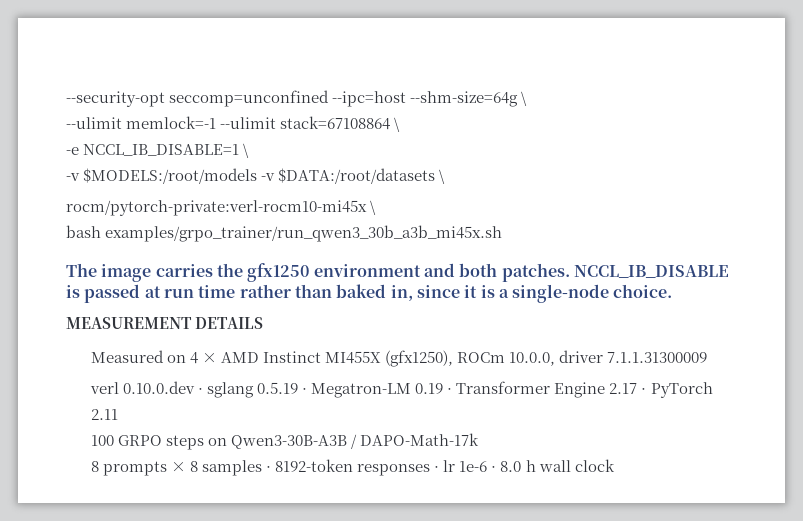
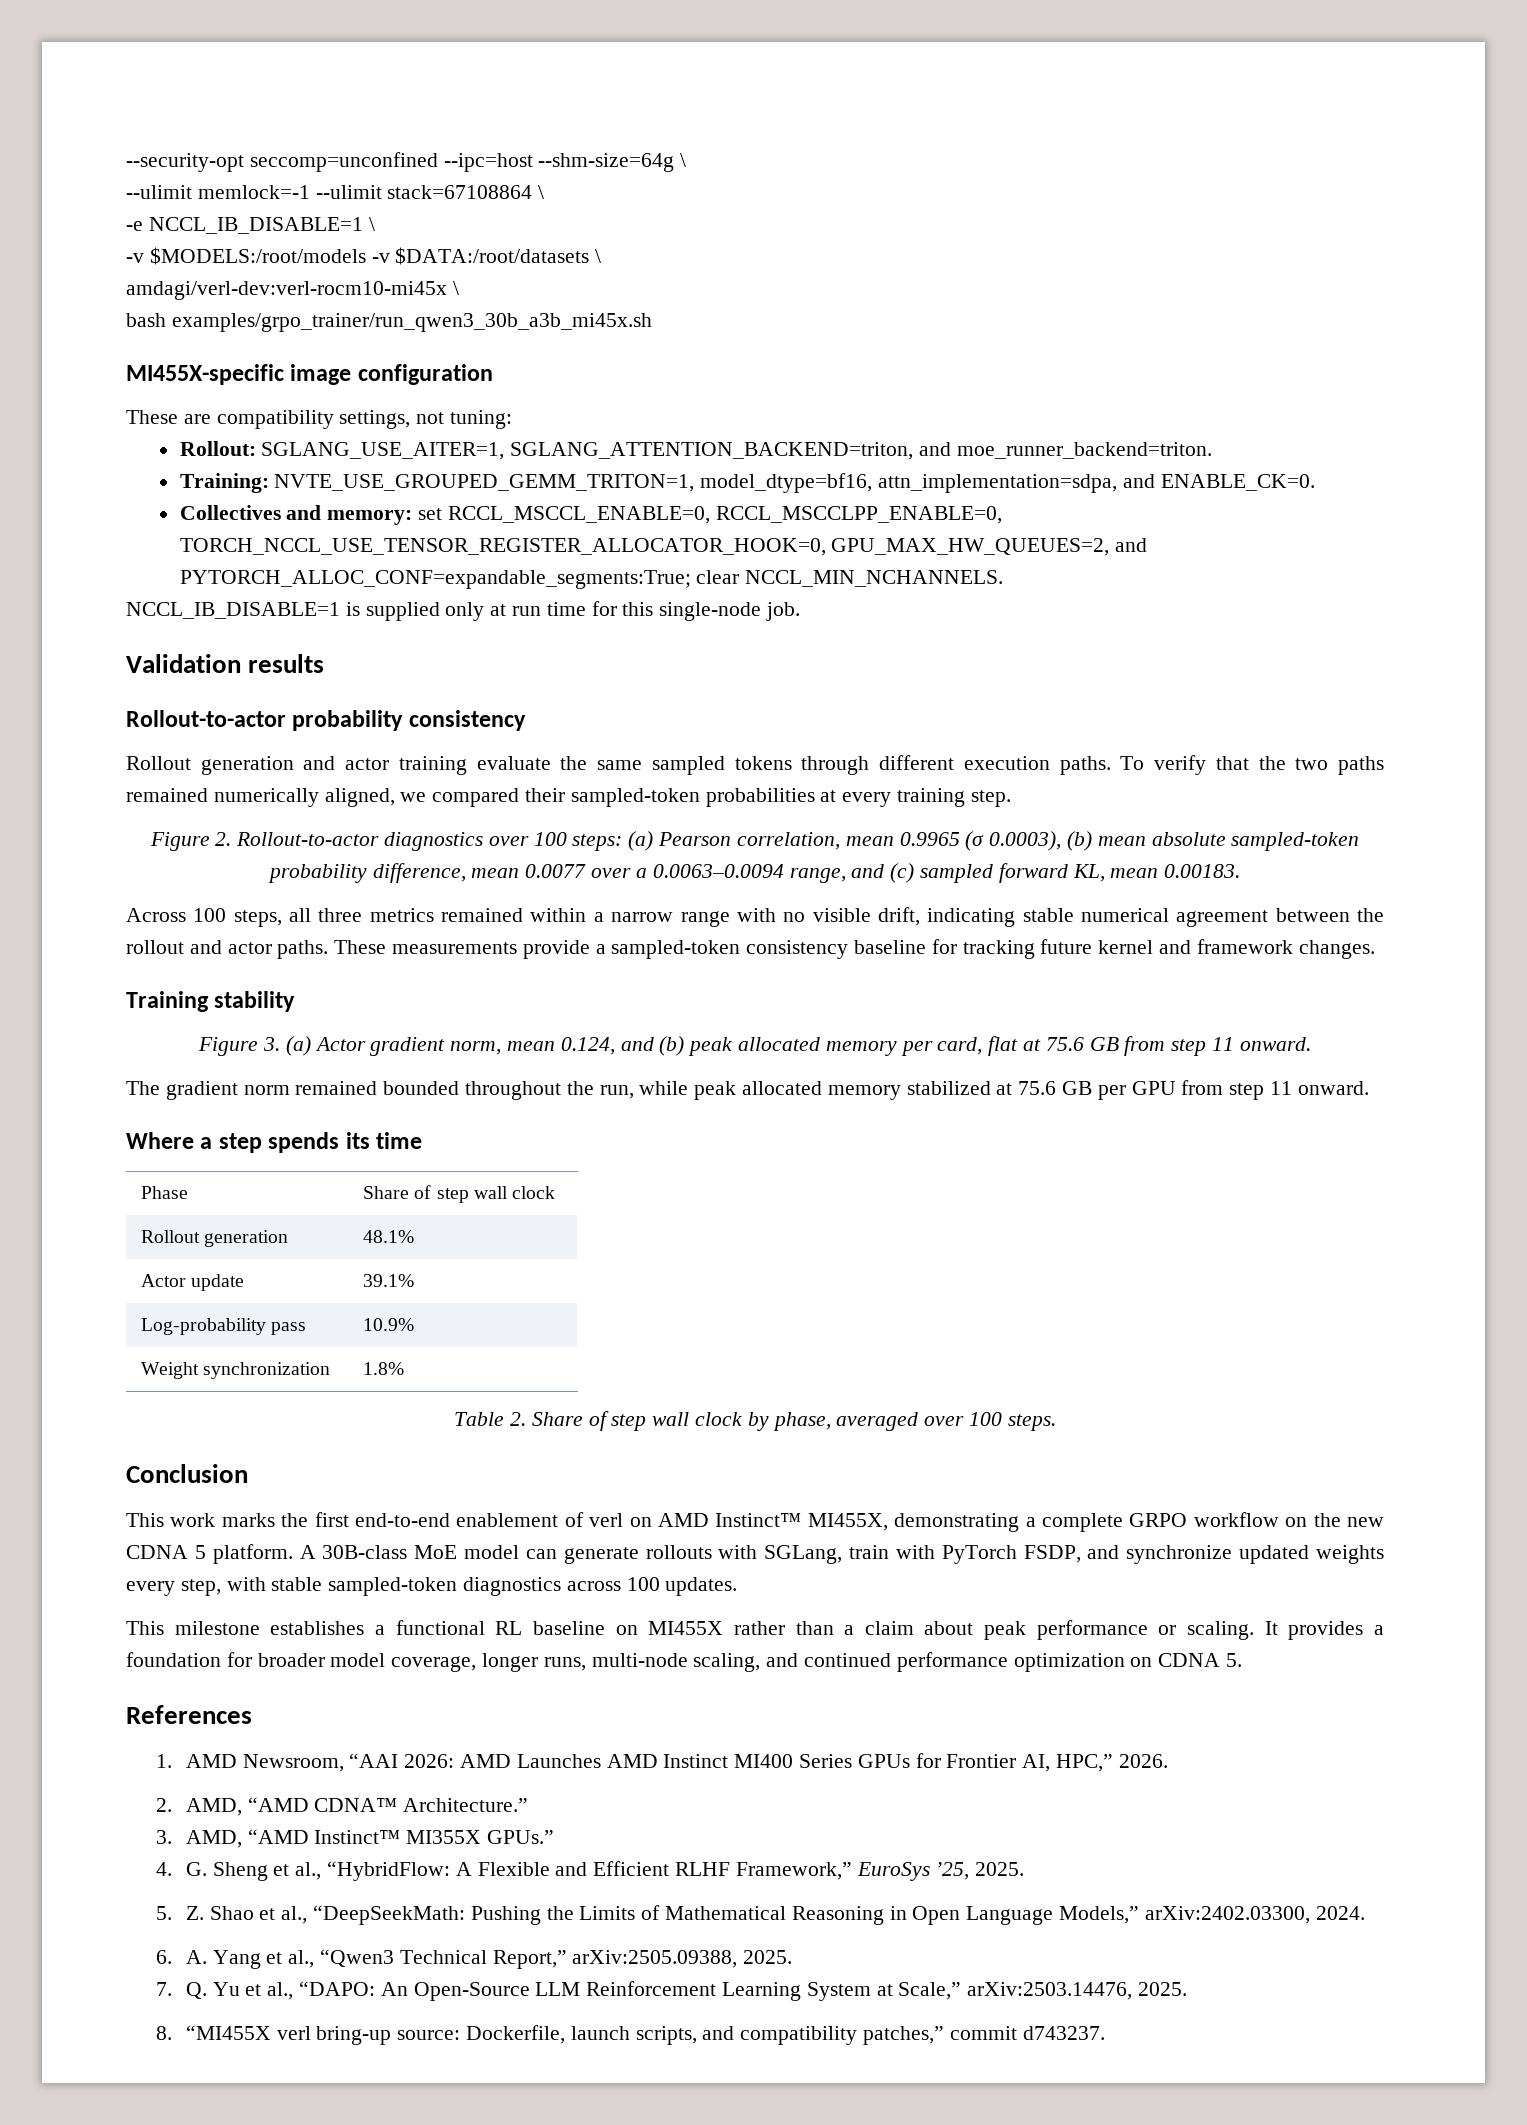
- rocm/pytorch-private:verl-rocm10-mi45x \
+ amdagi/verl-dev:verl-rocm10-mi45x \
- The image carries the gfx1250 environment and both patches. NCCL_IB_DISABLE is passed at run time rather than baked in, since it is a single-node choice.
- MEASUREMENT DETAILS
- Measured on 4 × AMD Instinct MI455X (gfx1250), ROCm 10.0.0, driver 7.1.1.31300009
- verl 0.10.0.dev · sglang 0.5.19 · Megatron-LM 0.19 · Transformer Engine 2.17 · PyTorch 2.11
- 100 GRPO steps on Qwen3-30B-A3B / DAPO-Math-17k
- 8 prompts × 8 samples · 8192-token responses · lr 1e-6 · 8.0 h wall clock
+ MI455X-specific image configuration
+ These are compatibility settings, not tuning:
+ Rollout: SGLANG_USE_AITER=1, SGLANG_ATTENTION_BACKEND=triton, and moe_runner_backend=triton.
+ Training: NVTE_USE_GROUPED_GEMM_TRITON=1, model_dtype=bf16, attn_implementation=sdpa, and ENABLE_CK=0.
+ Collectives and memory: set RCCL_MSCCL_ENABLE=0, RCCL_MSCCLPP_ENABLE=0, TORCH_NCCL_USE_TENSOR_REGISTER_ALLOCATOR_HOOK=0, GPU_MAX_HW_QUEUES=2, and PYTORCH_ALLOC_CONF=expandable_segments:True; clear NCCL_MIN_NCHANNELS.
+ NCCL_IB_DISABLE=1 is supplied only at run time for this single-node job.
+ Validation results
+ Rollout-to-actor probability consistency
+ Rollout generation and actor training evaluate the same sampled tokens through different execution paths. To verify that the two paths remained numerically aligned, we compared their sampled-token probabilities at every training step.
+ Figure 2. Rollout-to-actor diagnostics over 100 steps: (a) Pearson correlation, mean 0.9965 (σ 0.0003), (b) mean absolute sampled-token probability difference, mean 0.0077 over a 0.0063–0.0094 range, and (c) sampled forward KL, mean 0.00183.
+ Across 100 steps, all three metrics remained within a narrow range with no visible drift, indicating stable numerical agreement between the rollout and actor paths. These measurements provide a sampled-token consistency baseline for tracking future kernel and framework changes.
+ Training stability
+ Figure 3. (a) Actor gradient norm, mean 0.124, and (b) peak allocated memory per card, flat at 75.6 GB from step 11 onward.
+ The gradient norm remained bounded throughout the run, while peak allocated memory stabilized at 75.6 GB per GPU from step 11 onward.
+ Where a step spends its time
+ Phase | Share of step wall clock
+ Rollout generation | 48.1%
+ Actor update | 39.1%
+ Log-probability pass | 10.9%
+ Weight synchronization | 1.8%
+ Table 2. Share of step wall clock by phase, averaged over 100 steps.
+ Conclusion
+ This work marks the first end-to-end enablement of verl on AMD Instinct™ MI455X, demonstrating a complete GRPO workflow on the new CDNA 5 platform. A 30B-class MoE model can generate rollouts with SGLang, train with PyTorch FSDP, and synchronize updated weights every step, with stable sampled-token diagnostics across 100 updates.
+ This milestone establishes a functional RL baseline on MI455X rather than a claim about peak performance or scaling. It provides a foundation for broader model coverage, longer runs, multi-node scaling, and continued performance optimization on CDNA 5.
+ References
+ 1. AMD Newsroom, “AAI 2026: AMD Launches AMD Instinct MI400 Series GPUs for Frontier AI, HPC,” 2026.
+ 2. AMD, “AMD CDNA™ Architecture.”
+ 3. AMD, “AMD Instinct™ MI355X GPUs.”
+ 4. G. Sheng et al., “HybridFlow: A Flexible and Efficient RLHF Framework,” EuroSys ’25, 2025.
+ 5. Z. Shao et al., “DeepSeekMath: Pushing the Limits of Mathematical Reasoning in Open Language Models,” arXiv:2402.03300, 2024.
+ 6. A. Yang et al., “Qwen3 Technical Report,” arXiv:2505.09388, 2025.
+ 7. Q. Yu et al., “DAPO: An Open-Source LLM Reinforcement Learning System at Scale,” arXiv:2503.14476, 2025.
+ 8. “MI455X verl bring-up source: Dockerfile, launch scripts, and compatibility patches,” commit d743237.

